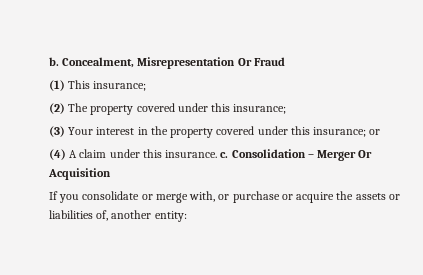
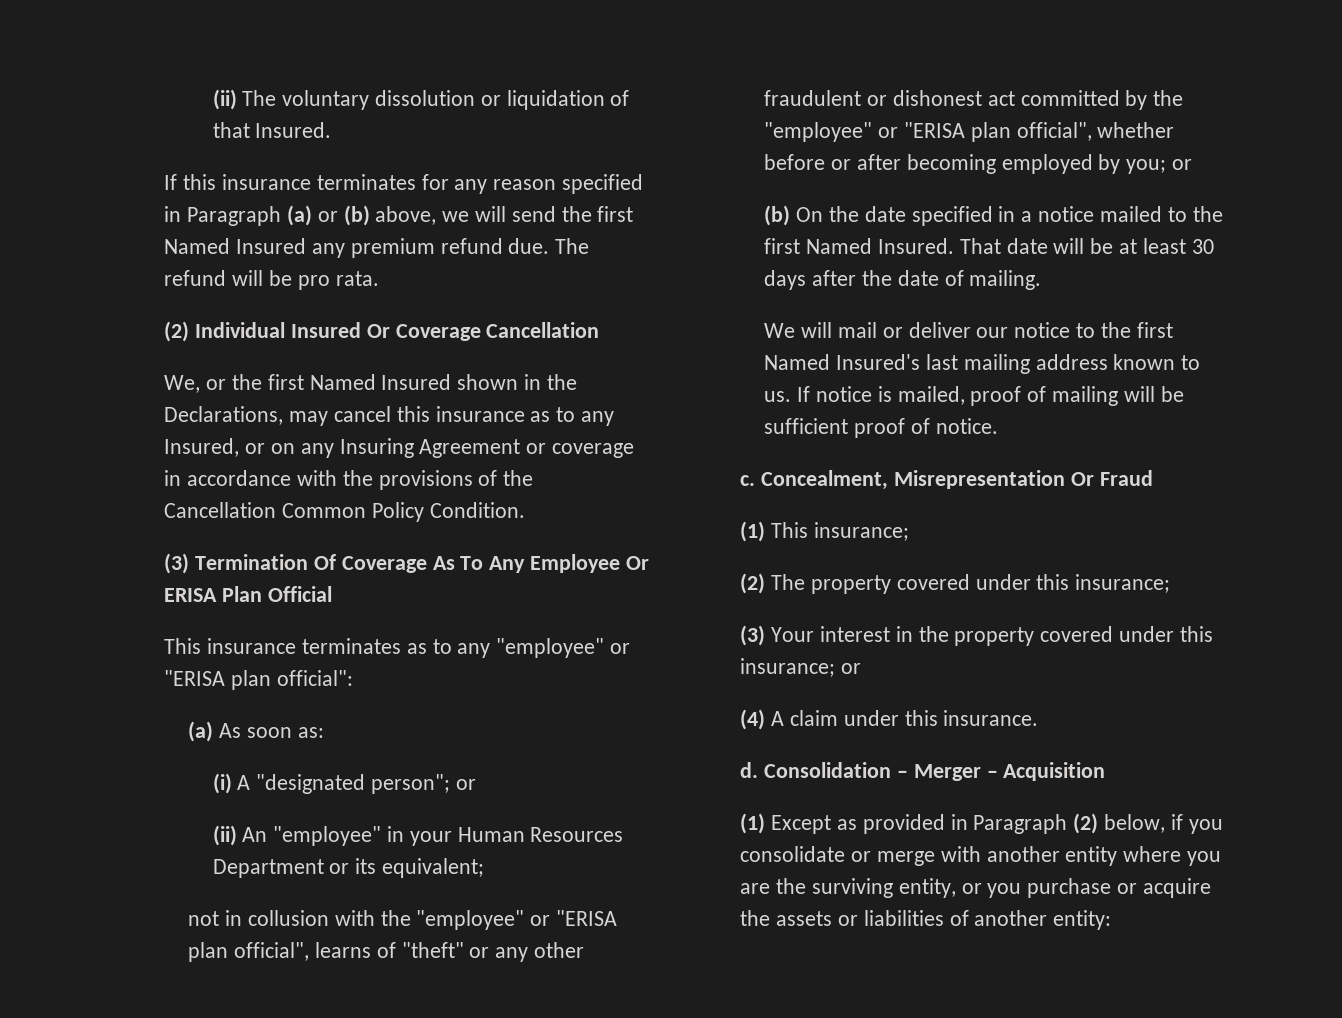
- b.
+ (ii) The voluntary dissolution or liquidation of that Insured.
+ If this insurance terminates for any reason specified in Paragraph (a) or (b) above, we will send the first Named Insured any premium refund due. The refund will be pro rata.
+ (2) Individual Insured Or Coverage Cancellation
+ We, or the first Named Insured shown in the Declarations, may cancel this insurance as to any Insured, or on any Insuring Agreement or coverage in accordance with the provisions of the Cancellation Common Policy Condition.
+ (3) Termination Of Coverage As To Any Employee Or ERISA Plan Official
+ This insurance terminates as to any "employee" or "ERISA plan official":
+ (a) As soon as:
+ (i) A "designated person"; or
+ (ii) An "employee" in your Human Resources Department or its equivalent;
+ not in collusion with the "employee" or "ERISA plan official", learns of "theft" or any other fraudulent or dishonest act committed by the "employee" or "ERISA plan official", whether before or after becoming employed by you; or
+ (b) On the date specified in a notice mailed to the first Named Insured. That date will be at least 30 days after the date of mailing.
+ We will mail or deliver our notice to the first Named Insured's last mailing address known to us. If notice is mailed, proof of mailing will be sufficient proof of notice.
+ c.
- (4) A claim under this insurance. c.
+ (4) A claim under this insurance.
+ d.
- Consolidation – Merger Or Acquisition
+ Consolidation – Merger – Acquisition
- If you consolidate or merge with, or purchase or acquire the assets or liabilities of, another entity:
+ (1) Except as provided in Paragraph (2) below, if you consolidate or merge with another entity where you are the surviving entity, or you purchase or acquire the assets or liabilities of another entity:

